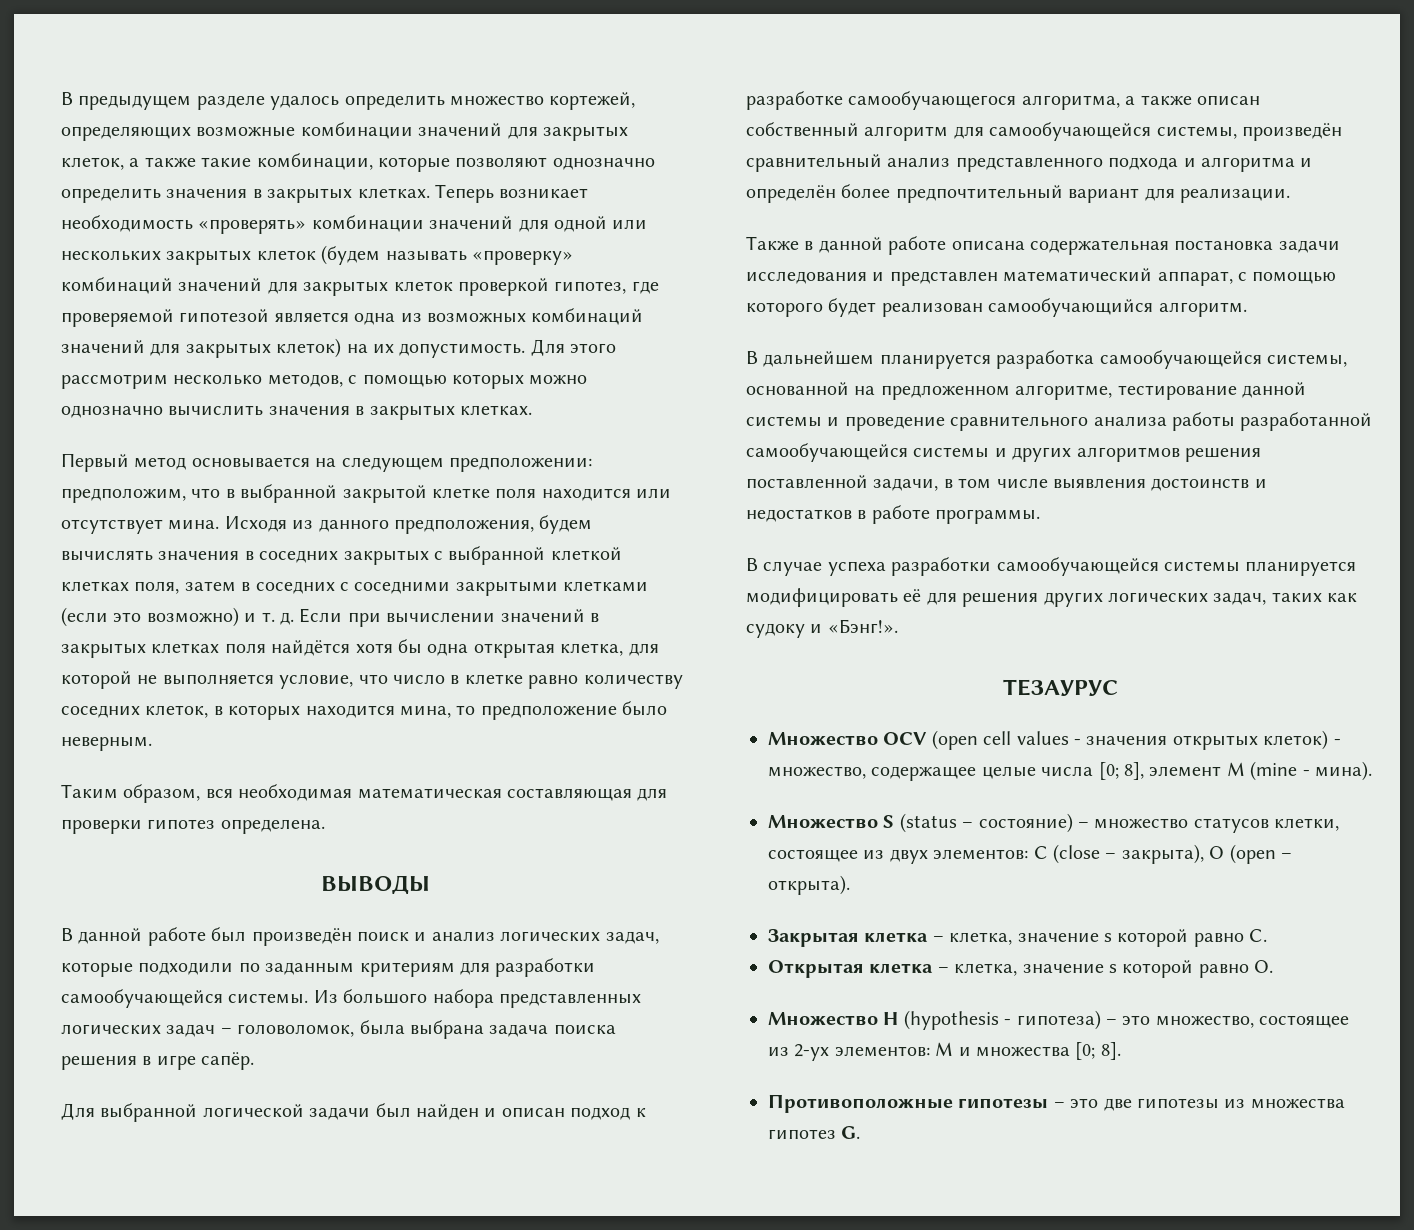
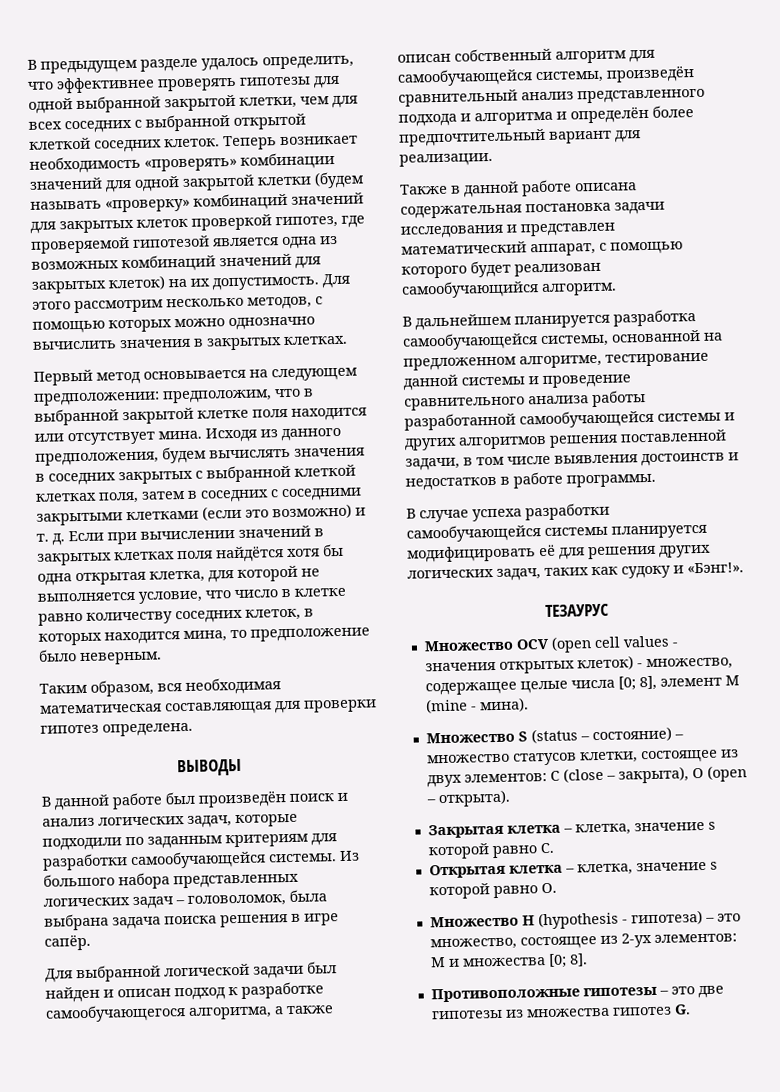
- В предыдущем разделе удалось определить множество кортежей, определяющих возможные комбинации значений для закрытых клеток, а также такие комбинации, которые позволяют однозначно определить значения в закрытых клетках.
+ В предыдущем разделе удалось определить, что эффективнее проверять гипотезы для одной выбранной закрытой клетки, чем для всех соседних с выбранной открытой клеткой соседних клеток.
- Теперь возникает необходимость «проверять» комбинации значений для одной или нескольких закрытых клеток (будем называть «проверку» комбинаций значений для закрытых клеток проверкой гипотез, где проверяемой гипотезой является одна из возможных комбинаций значений для закрытых клеток) на их допустимость.
+ Теперь возникает необходимость «проверять» комбинации значений для одной закрытой клетки (будем называть «проверку» комбинаций значений для закрытых клеток проверкой гипотез, где проверяемой гипотезой является одна из возможных комбинаций значений для закрытых клеток) на их допустимость.

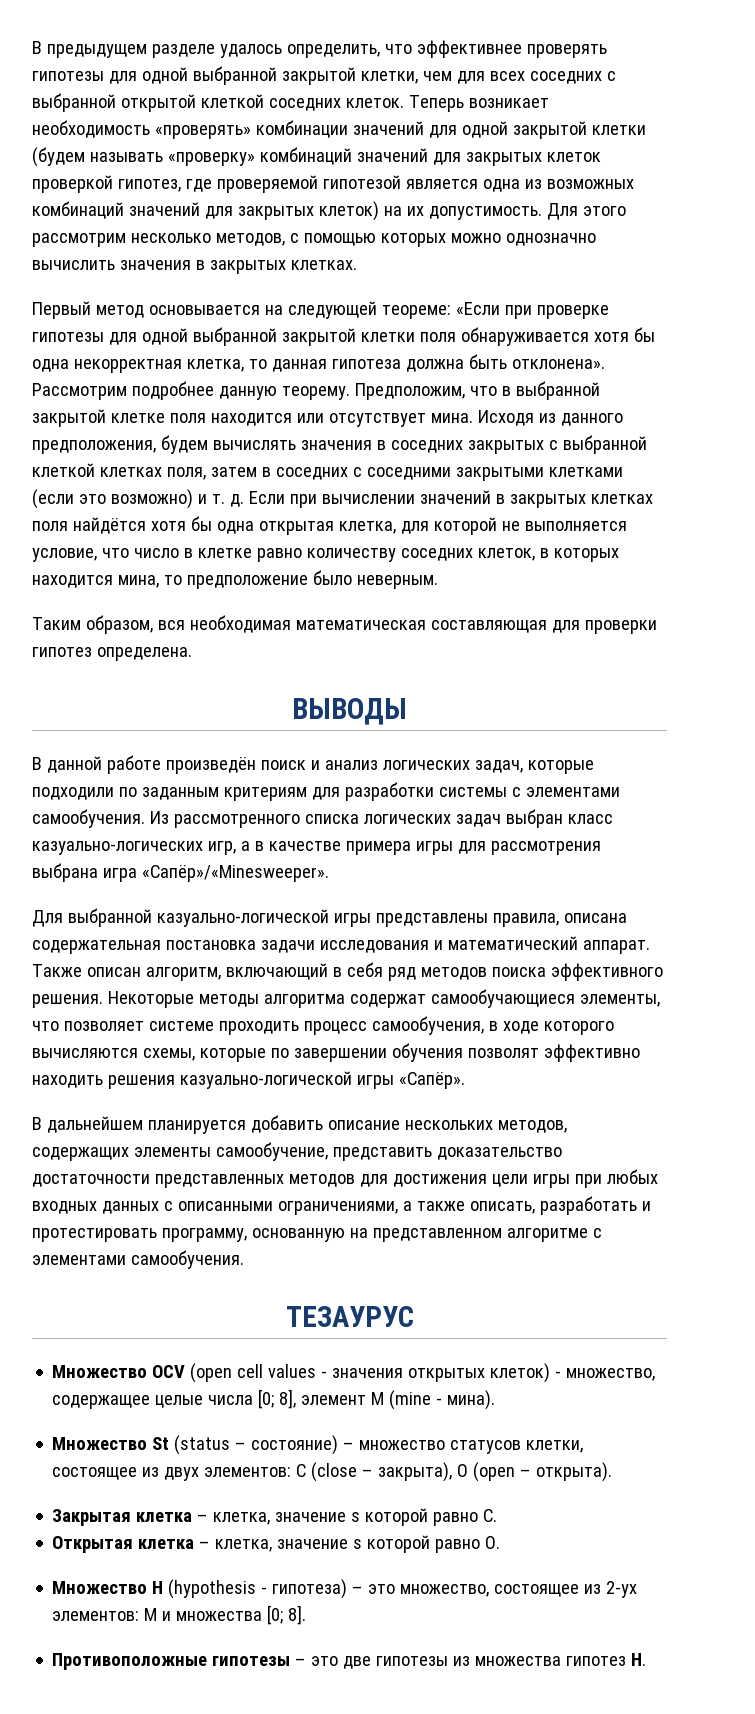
- Первый метод основывается на следующем предположении: предположим, что в выбранной закрытой клетке поля находится или отсутствует мина.
+ Первый метод основывается на следующей теореме: «Если при проверке гипотезы для одной выбранной закрытой клетки поля обнаруживается хотя бы одна некорректная клетка, то данная гипотеза должна быть отклонена». Рассмотрим подробнее данную теорему. Предположим, что в выбранной закрытой клетке поля находится или отсутствует мина.
- В данной работе был произведён поиск и анализ логических задач, которые подходили по заданным критериям для разработки самообучающейся системы. Из большого набора представленных логических задач – головоломок, была выбрана задача поиска решения в игре сапёр.
- Для выбранной логической задачи был найден и описан подход к разработке самообучающегося алгоритма, а также описан собственный алгоритм для самообучающейся системы, произведён сравнительный анализ представленного подхода и алгоритма и определён более предпочтительный вариант для реализации.
- Также в данной работе описана содержательная постановка задачи исследования и представлен математический аппарат, с помощью которого будет реализован самообучающийся алгоритм.
- В дальнейшем планируется разработка самообучающейся системы, основанной на предложенном алгоритме, тестирование данной системы и проведение сравнительного анализа работы разработанной самообучающейся системы и других алгоритмов решения поставленной задачи, в том числе выявления достоинств и недостатков в работе программы.
- В случае успеха разработки самообучающейся системы планируется модифицировать её для решения других логических задач, таких как судоку и «Бэнг!».
+ В данной работе произведён поиск и анализ логических задач, которые подходили по заданным критериям для разработки системы с элементами самообучения. Из рассмотренного списка логических задач выбран класс казуально-логических игр, а в качестве примера игры для рассмотрения выбрана игра «Сапёр»/«Minesweeper».
+ Для выбранной казуально-логической игры представлены правила, описана содержательная постановка задачи исследования и математический аппарат. Также описан алгоритм, включающий в себя ряд методов поиска эффективного решения. Некоторые методы алгоритма содержат самообучающиеся элементы, что позволяет системе проходить процесс самообучения, в ходе которого вычисляются схемы, которые по завершении обучения позволят эффективно находить решения казуально-логической игры «Сапёр».
+ В дальнейшем планируется добавить описание нескольких методов, содержащих элементы самообучение, представить доказательство достаточности представленных методов для достижения цели игры при любых входных данных с описанными ограничениями, а также описать, разработать и протестировать программу, основанную на представленном алгоритме с элементами самообучения.
- Множество S (status – состояние) – множество статусов клетки, состоящее из двух элементов: C (close – закрыта), O (open – открыта).
+ Множество St (status – состояние) – множество статусов клетки, состоящее из двух элементов: C (close – закрыта), O (open – открыта).
- Противоположные гипотезы – это две гипотезы из множества гипотез G.
+ Противоположные гипотезы – это две гипотезы из множества гипотез H.

